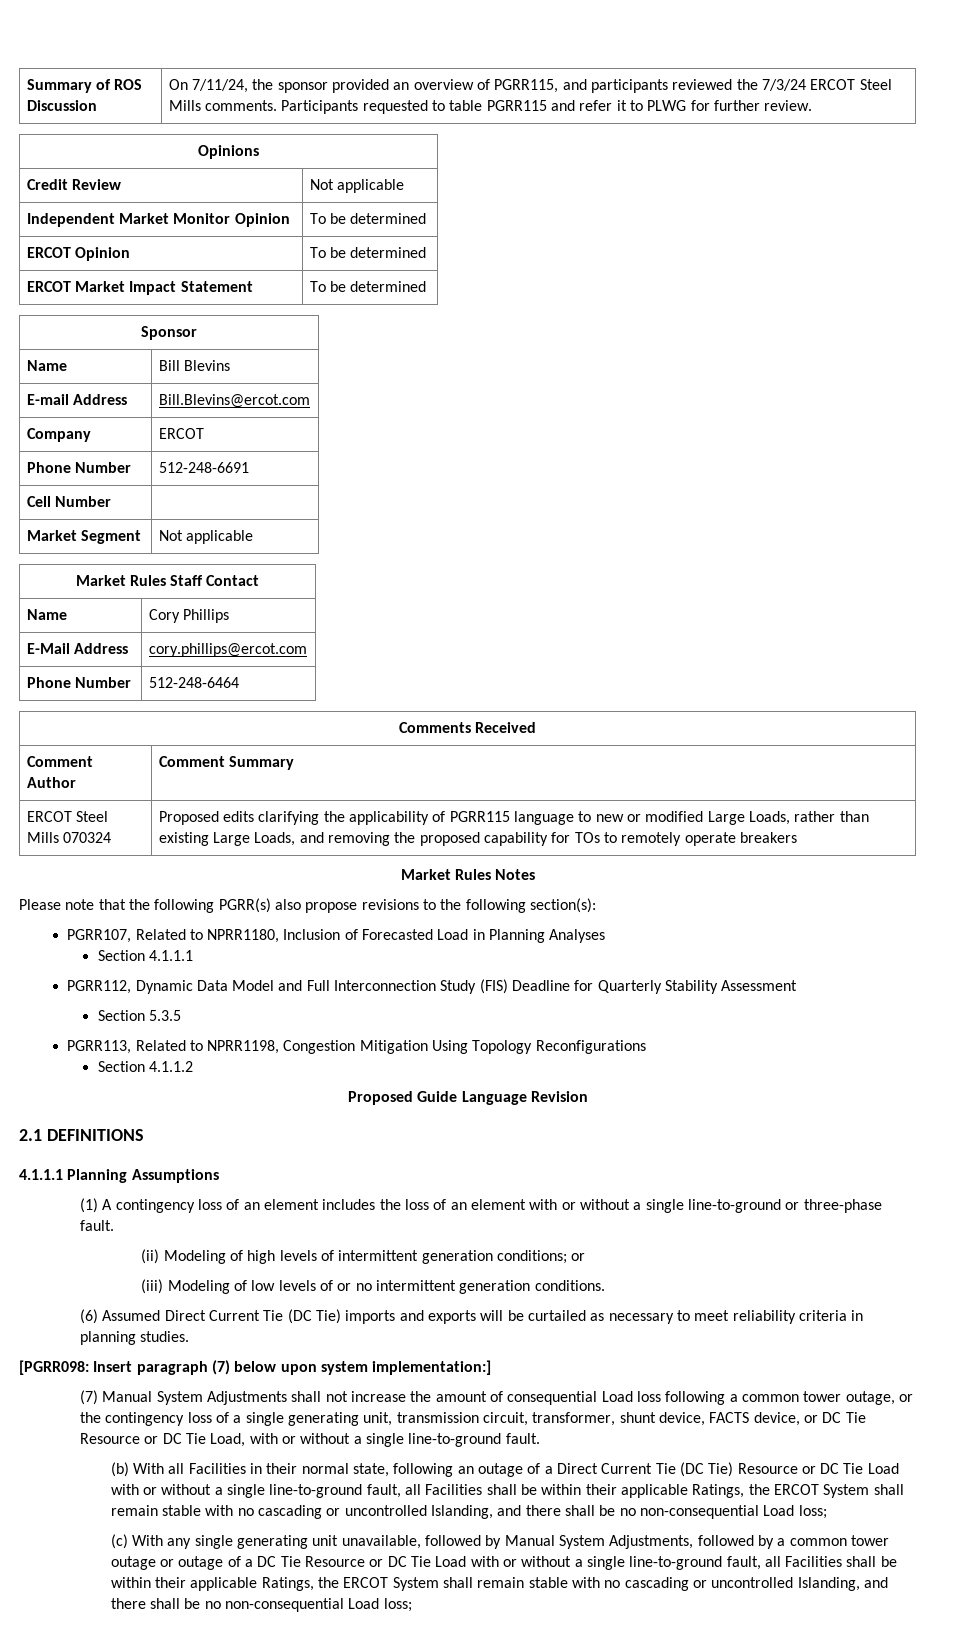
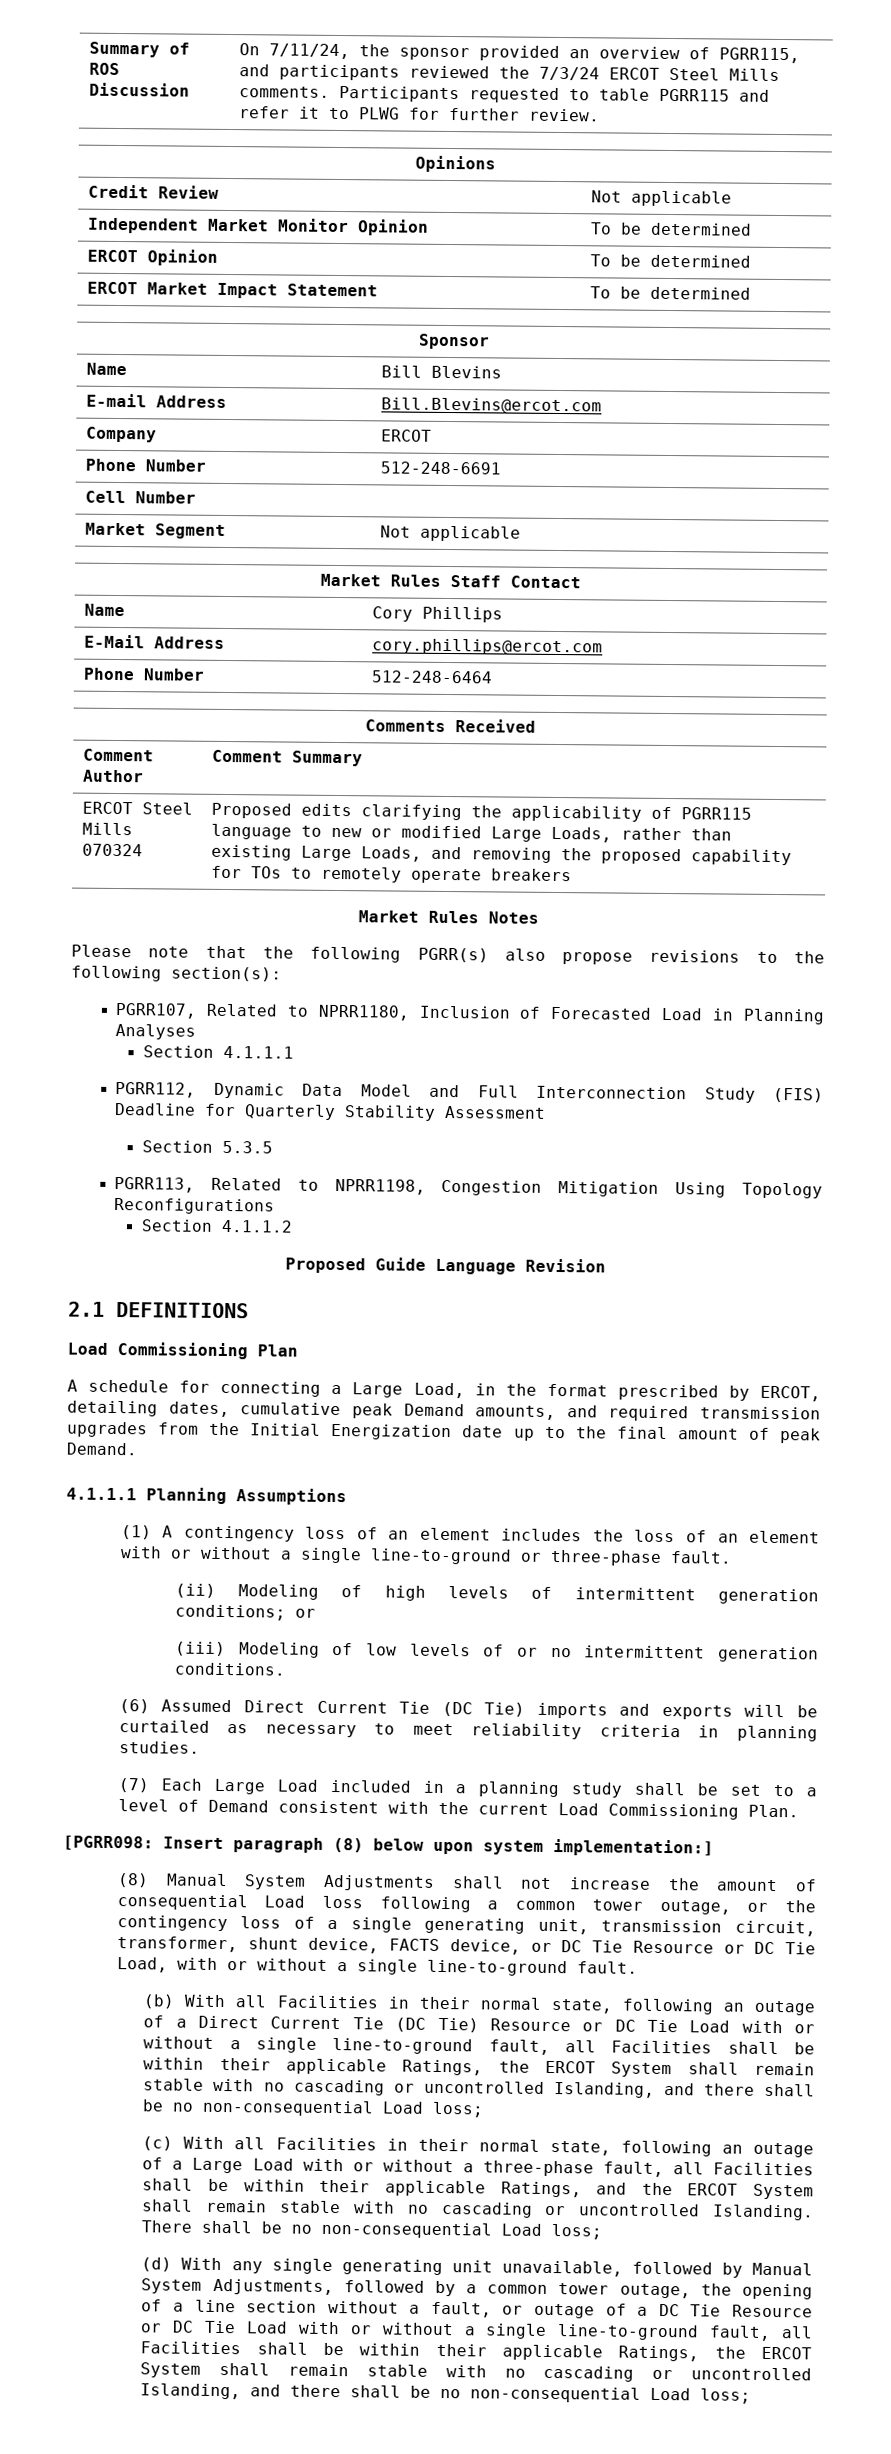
+ Load Commissioning Plan
+ A schedule for connecting a Large Load, in the format prescribed by ERCOT, detailing dates, cumulative peak Demand amounts, and required transmission upgrades from the Initial Energization date up to the final amount of peak Demand.
+ (7) Each Large Load included in a planning study shall be set to a level of Demand consistent with the current Load Commissioning Plan.
- [PGRR098: Insert paragraph (7) below upon system implementation:]
+ [PGRR098: Insert paragraph (8) below upon system implementation:]
- (7) Manual System Adjustments shall not increase the amount of consequential Load loss following a common tower outage, or the contingency loss of a single generating unit, transmission circuit, transformer, shunt device, FACTS device, or DC Tie Resource or DC Tie Load, with or without a single line-to-ground fault.
+ (8) Manual System Adjustments shall not increase the amount of consequential Load loss following a common tower outage, or the contingency loss of a single generating unit, transmission circuit, transformer, shunt device, FACTS device, or DC Tie Resource or DC Tie Load, with or without a single line-to-ground fault.
- (c) With any single generating unit unavailable, followed by Manual System Adjustments, followed by a common tower outage or outage of a DC Tie Resource or DC Tie Load with or without a single line-to-ground fault, all Facilities shall be within their applicable Ratings, the ERCOT System shall remain stable with no cascading or uncontrolled Islanding, and there shall be no non-consequential Load loss;
+ (c) With all Facilities in their normal state, following an outage of a Large Load with or without a three-phase fault, all Facilities shall be within their applicable Ratings, and the ERCOT System shall remain stable with no cascading or uncontrolled Islanding. There shall be no non-consequential Load loss;
+ (d) With any single generating unit unavailable, followed by Manual System Adjustments, followed by a common tower outage, the opening of a line section without a fault, or outage of a DC Tie Resource or DC Tie Load with or without a single line-to-ground fault, all Facilities shall be within their applicable Ratings, the ERCOT System shall remain stable with no cascading or uncontrolled Islanding, and there shall be no non-consequential Load loss;

